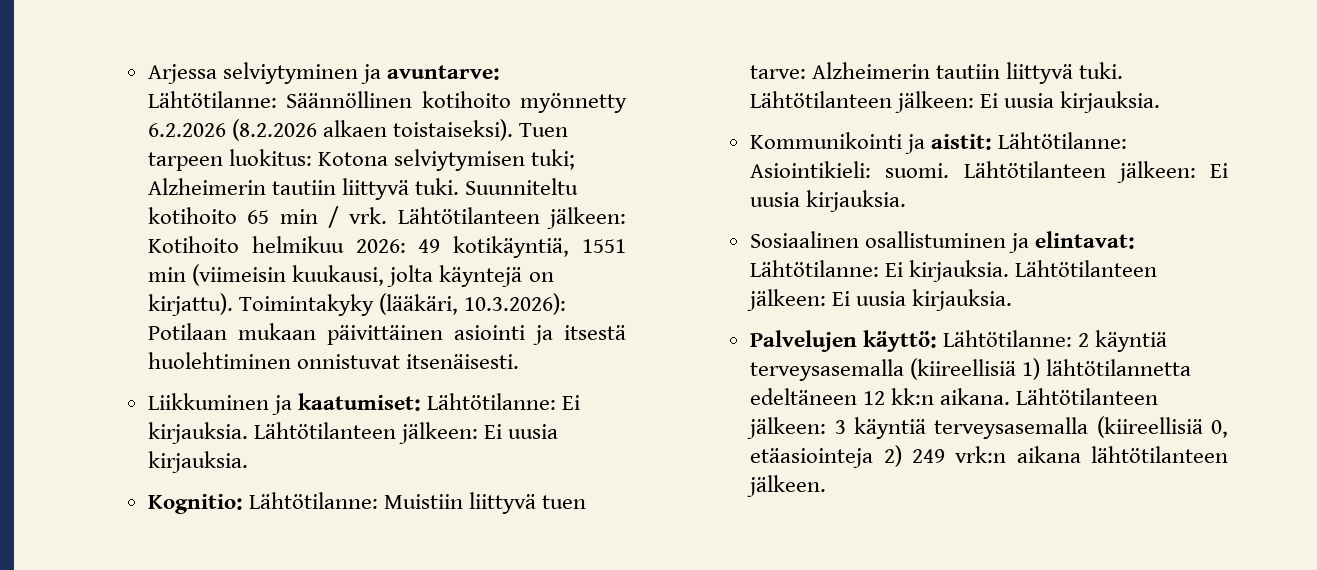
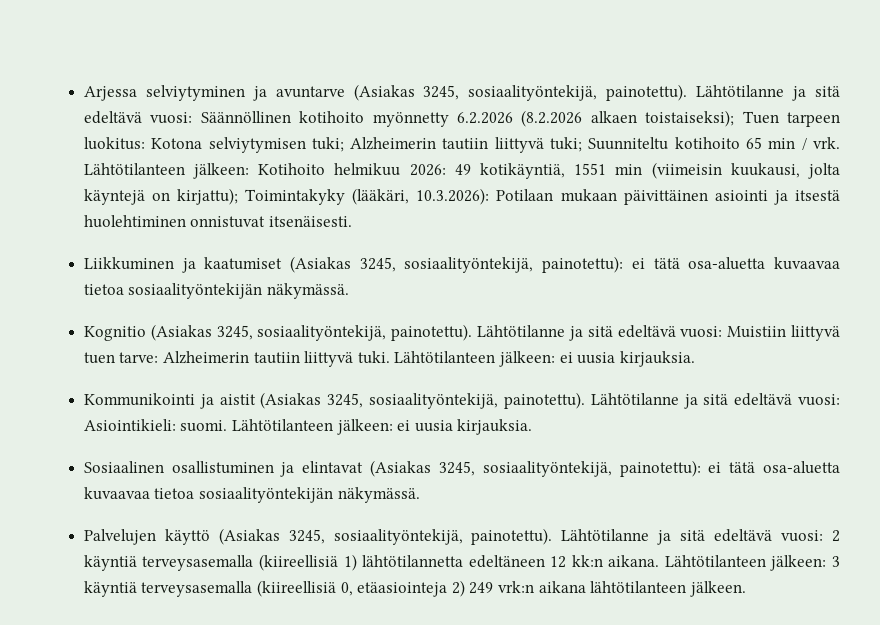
- Arjessa selviytyminen ja avuntarve: Lähtötilanne: Säännöllinen kotihoito myönnetty 6.2.2026 (8.2.2026 alkaen toistaiseksi). Tuen tarpeen luokitus: Kotona selviytymisen tuki; Alzheimerin tautiin liittyvä tuki. Suunniteltu kotihoito 65 min / vrk.
+ Arjessa selviytyminen ja avuntarve (Asiakas 3245, sosiaalityöntekijä, painotettu). Lähtötilanne ja sitä edeltävä vuosi: Säännöllinen kotihoito myönnetty 6.2.2026 (8.2.2026 alkaen toistaiseksi); Tuen tarpeen luokitus: Kotona selviytymisen tuki; Alzheimerin tautiin liittyvä tuki; Suunniteltu kotihoito 65 min / vrk.
- Lähtötilanteen jälkeen: Kotihoito helmikuu 2026: 49 kotikäyntiä, 1551 min (viimeisin kuukausi, jolta käyntejä on kirjattu). Toimintakyky (lääkäri, 10.3.2026): Potilaan mukaan päivittäinen asiointi ja itsestä huolehtiminen onnistuvat itsenäisesti.
+ Lähtötilanteen jälkeen: Kotihoito helmikuu 2026: 49 kotikäyntiä, 1551 min (viimeisin kuukausi, jolta käyntejä on kirjattu); Toimintakyky (lääkäri, 10.3.2026): Potilaan mukaan päivittäinen asiointi ja itsestä huolehtiminen onnistuvat itsenäisesti.
- Liikkuminen ja kaatumiset: Lähtötilanne: Ei kirjauksia. Lähtötilanteen jälkeen: Ei uusia kirjauksia.
- Kognitio: Lähtötilanne: Muistiin liittyvä tuen tarve: Alzheimerin tautiin liittyvä tuki. Lähtötilanteen jälkeen: Ei uusia kirjauksia.
+ Liikkuminen ja kaatumiset (Asiakas 3245, sosiaalityöntekijä, painotettu): ei tätä osa-aluetta kuvaavaa tietoa sosiaalityöntekijän näkymässä.
+ Kognitio (Asiakas 3245, sosiaalityöntekijä, painotettu). Lähtötilanne ja sitä edeltävä vuosi: Muistiin liittyvä tuen tarve: Alzheimerin tautiin liittyvä tuki. Lähtötilanteen jälkeen: ei uusia kirjauksia.
- Kommunikointi ja aistit: Lähtötilanne: Asiointikieli: suomi. Lähtötilanteen jälkeen: Ei uusia kirjauksia.
+ Kommunikointi ja aistit (Asiakas 3245, sosiaalityöntekijä, painotettu). Lähtötilanne ja sitä edeltävä vuosi: Asiointikieli: suomi. Lähtötilanteen jälkeen: ei uusia kirjauksia.
- Sosiaalinen osallistuminen ja elintavat: Lähtötilanne: Ei kirjauksia. Lähtötilanteen jälkeen: Ei uusia kirjauksia.
- Palvelujen käyttö: Lähtötilanne: 2 käyntiä terveysasemalla (kiireellisiä 1) lähtötilannetta edeltäneen 12 kk:n aikana.
+ Sosiaalinen osallistuminen ja elintavat (Asiakas 3245, sosiaalityöntekijä, painotettu): ei tätä osa-aluetta kuvaavaa tietoa sosiaalityöntekijän näkymässä.
+ Palvelujen käyttö (Asiakas 3245, sosiaalityöntekijä, painotettu). Lähtötilanne ja sitä edeltävä vuosi: 2 käyntiä terveysasemalla (kiireellisiä 1) lähtötilannetta edeltäneen 12 kk:n aikana.

